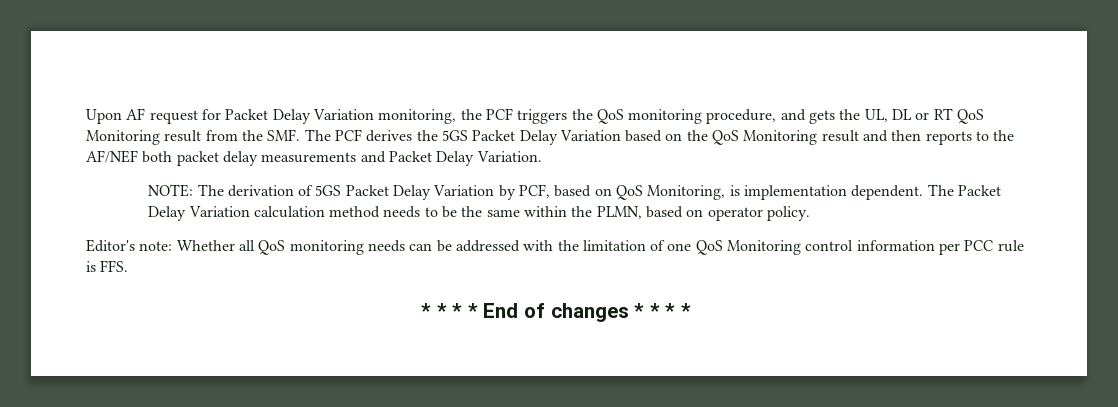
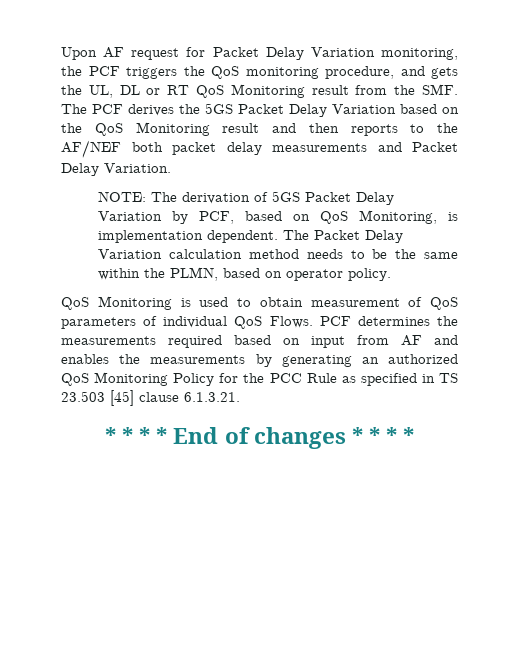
- Editor's note: Whether all QoS monitoring needs can be addressed with the limitation of one QoS Monitoring control information per PCC rule is FFS.
+ QoS Monitoring is used to obtain measurement of QoS parameters of individual QoS Flows. PCF determines the measurements required based on input from AF and enables the measurements by generating an authorized QoS Monitoring Policy for the PCC Rule as specified in TS 23.503 [45] clause 6.1.3.21.

